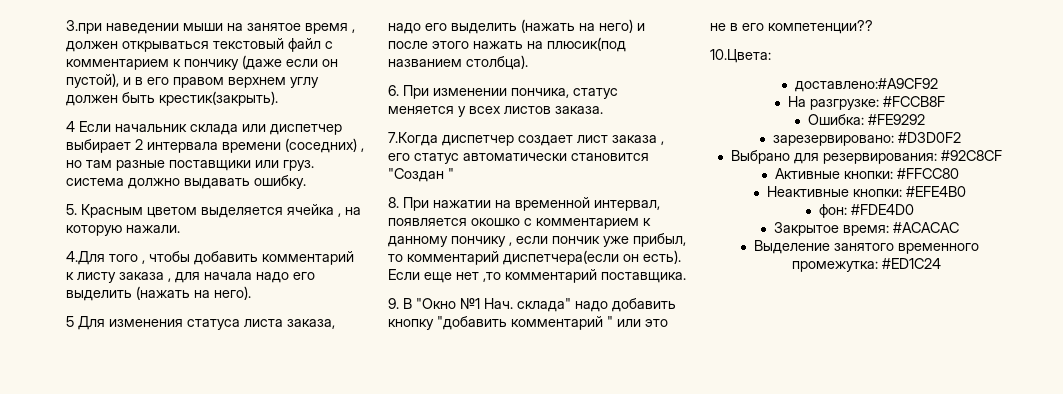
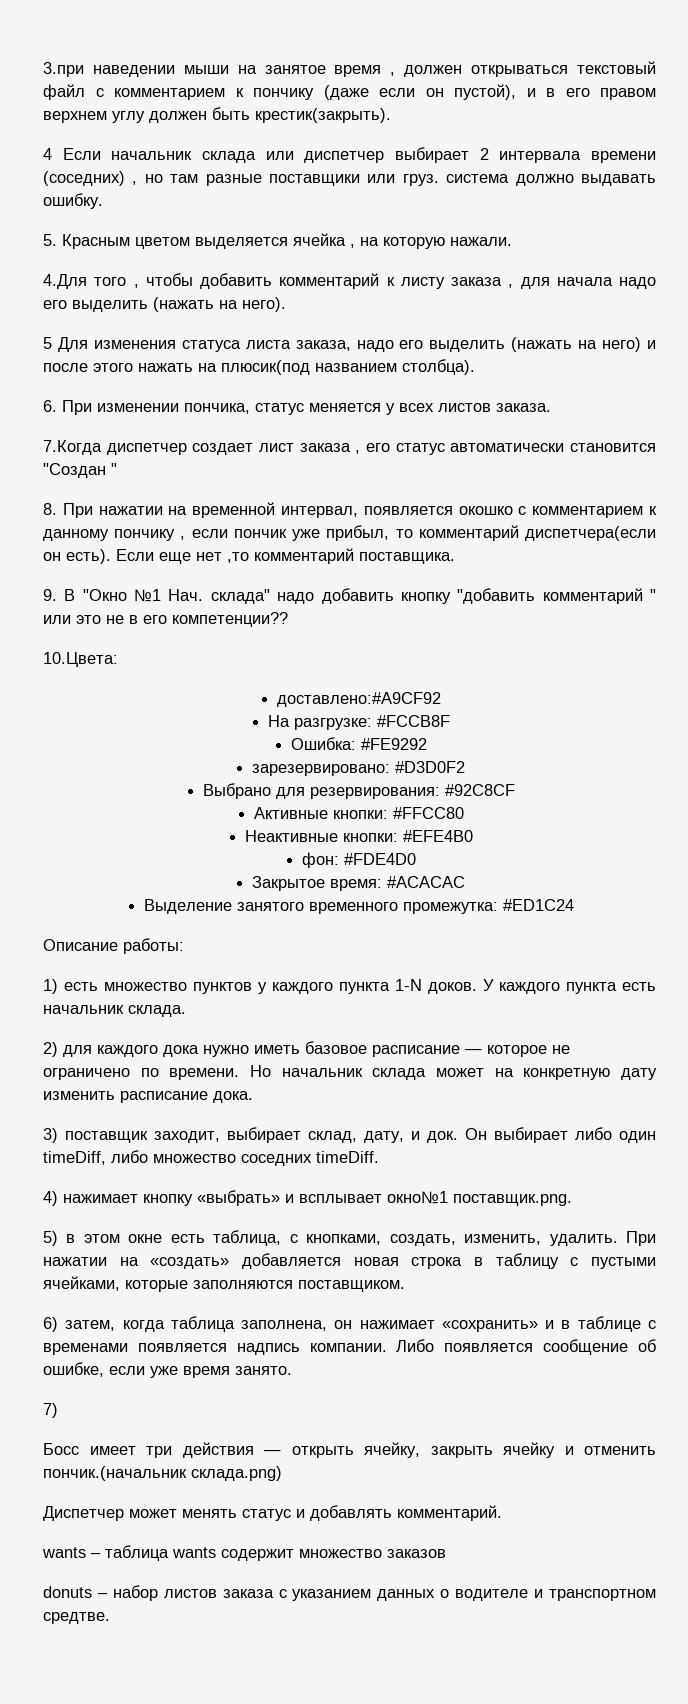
+ Описание работы:
+ 1) есть множество пунктов у каждого пункта 1-N доков. У каждого пункта есть начальник склада.
+ 2) для каждого дока нужно иметь базовое расписание — которое не ограничено по времени. Но начальник склада может на конкретную дату изменить расписание дока.
+ 3) поставщик заходит, выбирает склад, дату, и док. Он выбирает либо один timeDiff, либо множество соседних timeDiff.
+ 4) нажимает кнопку «выбрать» и всплывает окно№1 поставщик.png.
+ 5) в этом окне есть таблица, с кнопками, создать, изменить, удалить. При нажатии на «создать» добавляется новая строка в таблицу с пустыми ячейками, которые заполняются поставщиком.
+ 6) затем, когда таблица заполнена, он нажимает «сохранить» и в таблице с временами появляется надпись компании. Либо появляется сообщение об ошибке, если уже время занято.
+ 7)
+ Босс имеет три действия — открыть ячейку, закрыть ячейку и отменить пончик.(начальник склада.png)
+ Диспетчер может менять статус и добавлять комментарий.
+ wants – таблица wants содержит множество заказов
+ donuts – набор листов заказа с указанием данных о водителе и транспортном средтве.

